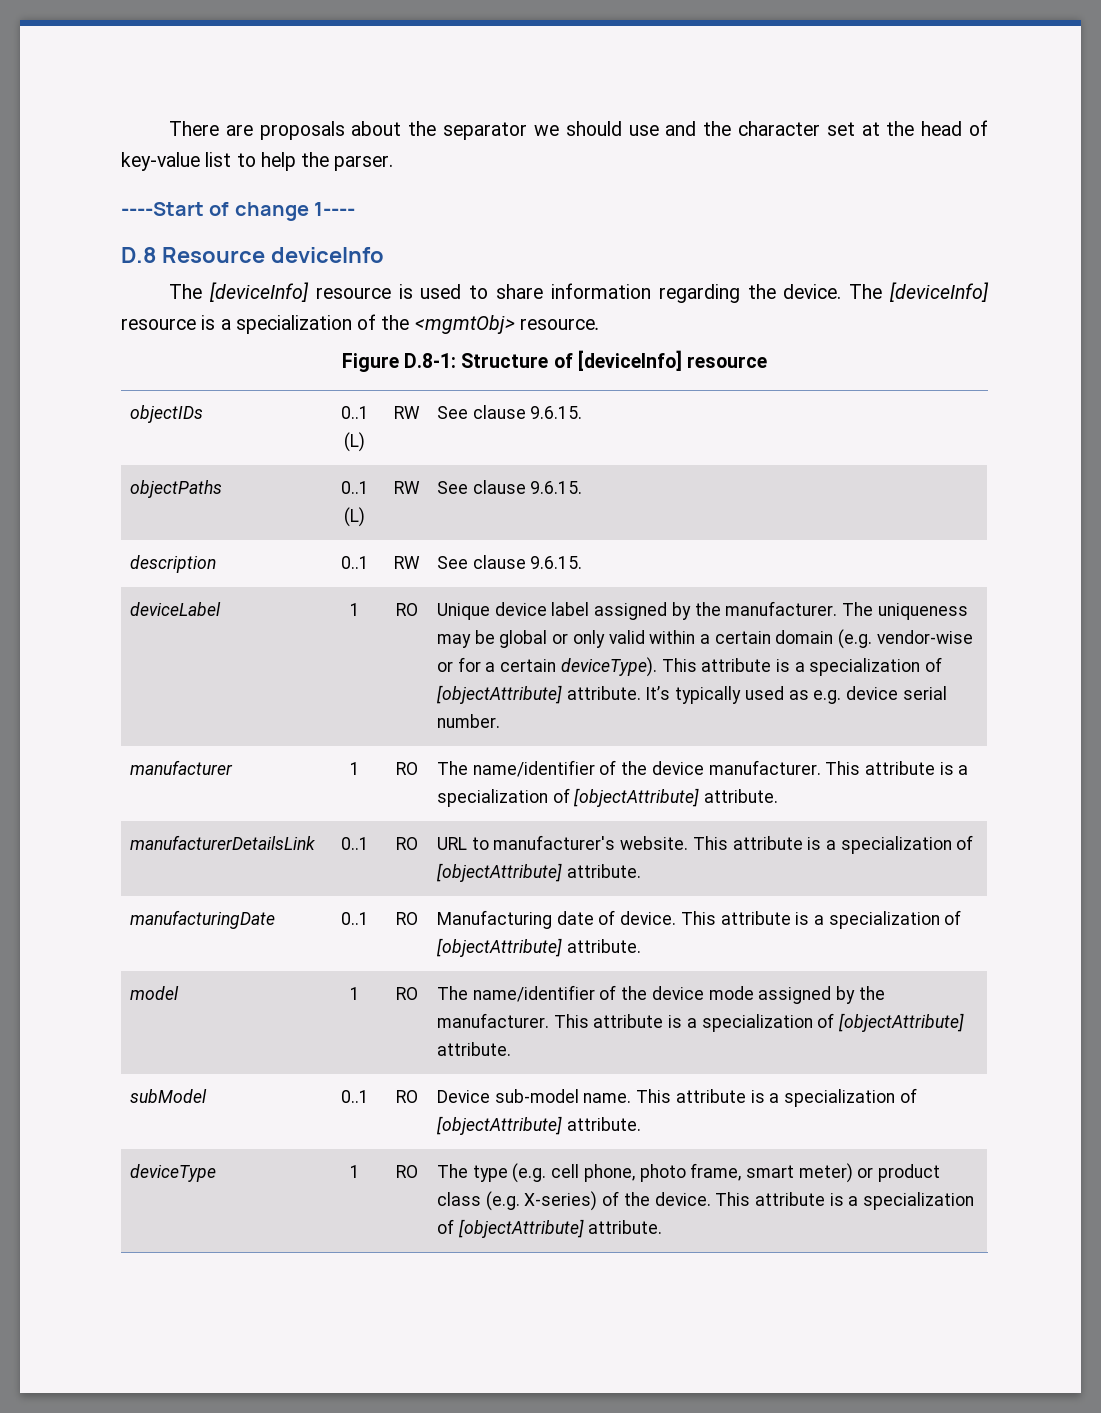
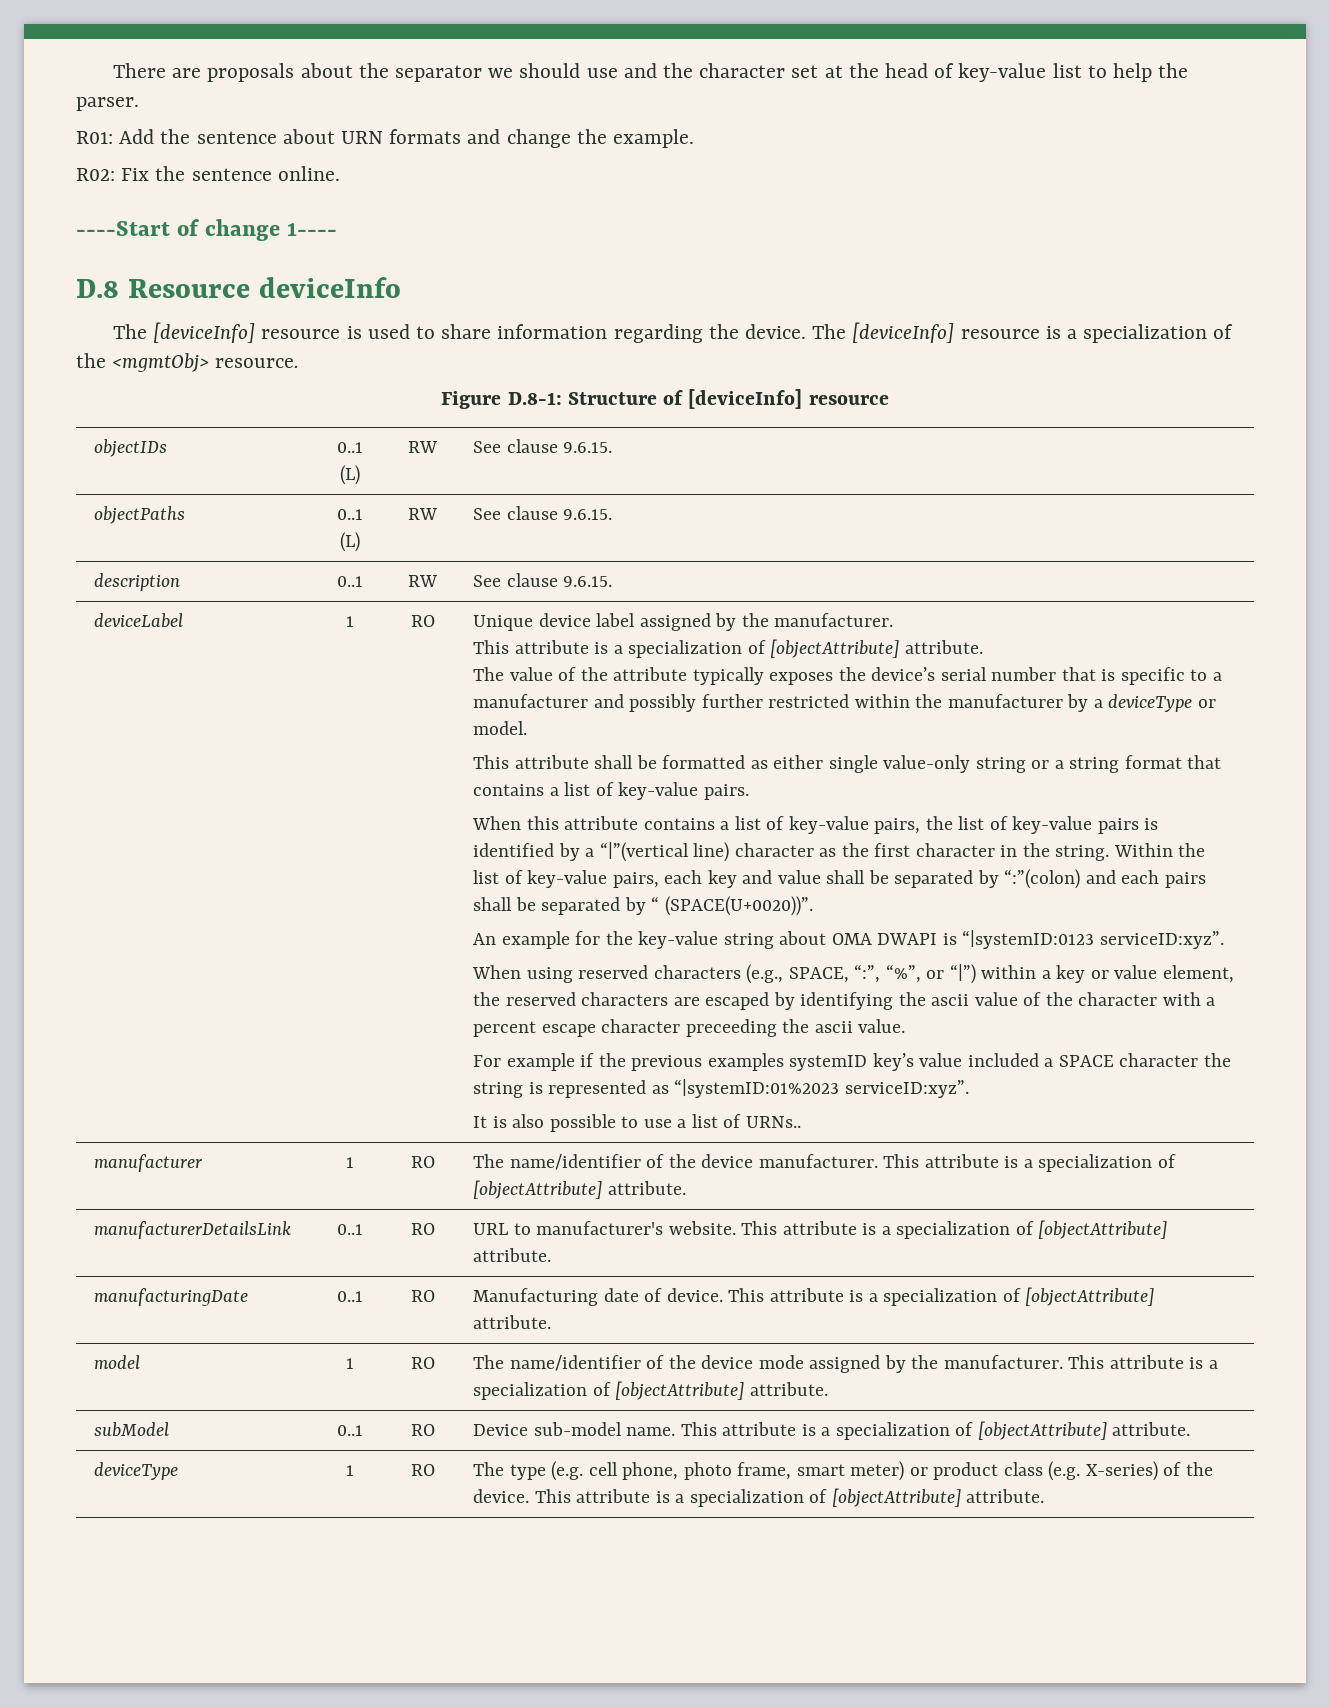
+ R01: Add the sentence about URN formats and change the example.
+ R02: Fix the sentence online.
- Unique device label assigned by the manufacturer. The uniqueness may be global or only valid within a certain domain (e.g. vendor-wise or for a certain deviceType). This attribute is a specialization of [objectAttribute] attribute. It’s typically used as e.g. device serial number.
+ Unique device label assigned by the manufacturer.
+ This attribute is a specialization of [objectAttribute] attribute.
+ The value of the attribute typically exposes the device’s serial number that is specific to a manufacturer and possibly further restricted within the manufacturer by a deviceType or model.
+ This attribute shall be formatted as either single value-only string or a string format that contains a list of key-value pairs.
+ When this attribute contains a list of key-value pairs, the list of key-value pairs is identified by a “|”(vertical line) character as the first character in the string. Within the list of key-value pairs, each key and value shall be separated by “:”(colon) and each pairs shall be separated by “ (SPACE(U+0020))”.
+ An example for the key-value string about OMA DWAPI is “|systemID:0123 serviceID:xyz”.
+ When using reserved characters (e.g., SPACE, “:”, “%”, or “|”) within a key or value element, the reserved characters are escaped by identifying the ascii value of the character with a percent escape character preceeding the ascii value.
+ For example if the previous examples systemID key’s value included a SPACE character the string is represented as “|systemID:01%2023 serviceID:xyz”.
+ It is also possible to use a list of URNs..

